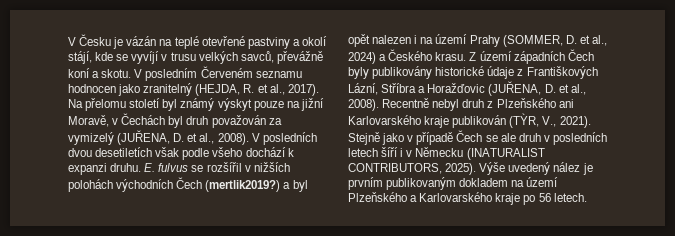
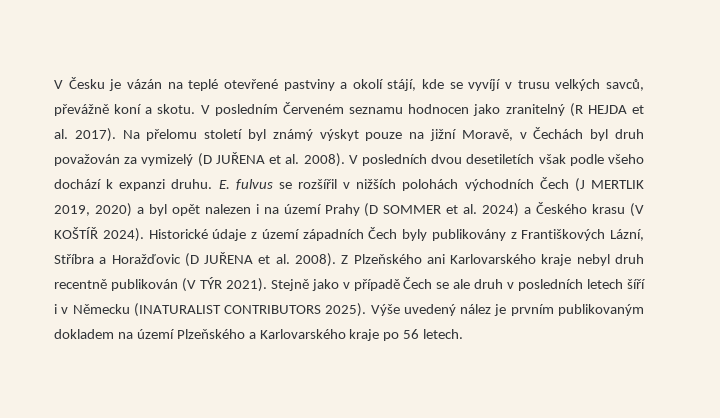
- V posledním Červeném seznamu hodnocen jako zranitelný (HEJDA, R. et al., 2017).
+ V posledním Červeném seznamu hodnocen jako zranitelný (R HEJDA et al. 2017).
- Na přelomu století byl známý výskyt pouze na jižní Moravě, v Čechách byl druh považován za vymizelý (JUŘENA, D. et al., 2008).
+ Na přelomu století byl známý výskyt pouze na jižní Moravě, v Čechách byl druh považován za vymizelý (D JUŘENA et al. 2008).
- E. fulvus se rozšířil v nižších polohách východních Čech (mertlik2019?) a byl opět nalezen i na území Prahy (SOMMER, D. et al., 2024) a Českého krasu. Z území západních Čech byly publikovány historické údaje z Františkových Lázní, Stříbra a Horažďovic (JUŘENA, D. et al., 2008). Recentně nebyl druh z Plzeňského ani Karlovarského kraje publikován (TỲR, V., 2021).
+ E. fulvus se rozšířil v nižších polohách východních Čech (J MERTLIK 2019, 2020) a byl opět nalezen i na území Prahy (D SOMMER et al. 2024) a Českého krasu (V KOŠTÍŘ 2024). Historické údaje z území západních Čech byly publikovány z Františkových Lázní, Stříbra a Horažďovic (D JUŘENA et al. 2008). Z Plzeňského ani Karlovarského kraje nebyl druh recentně publikován (V TÝR 2021).
- Stejně jako v případě Čech se ale druh v posledních letech šíří i v Německu (INATURALIST CONTRIBUTORS, 2025).
+ Stejně jako v případě Čech se ale druh v posledních letech šíří i v Německu (INATURALIST CONTRIBUTORS 2025).

